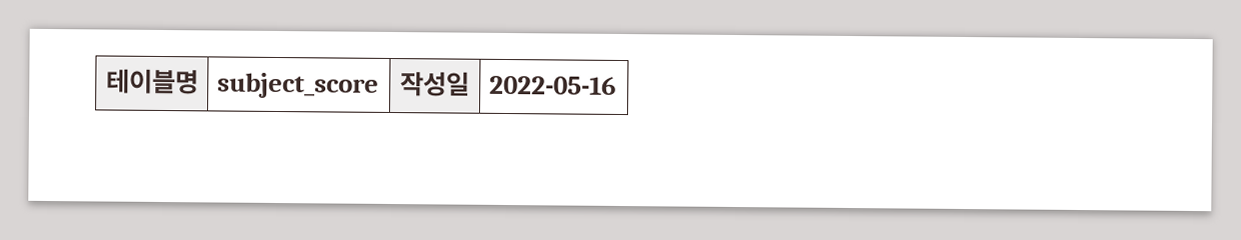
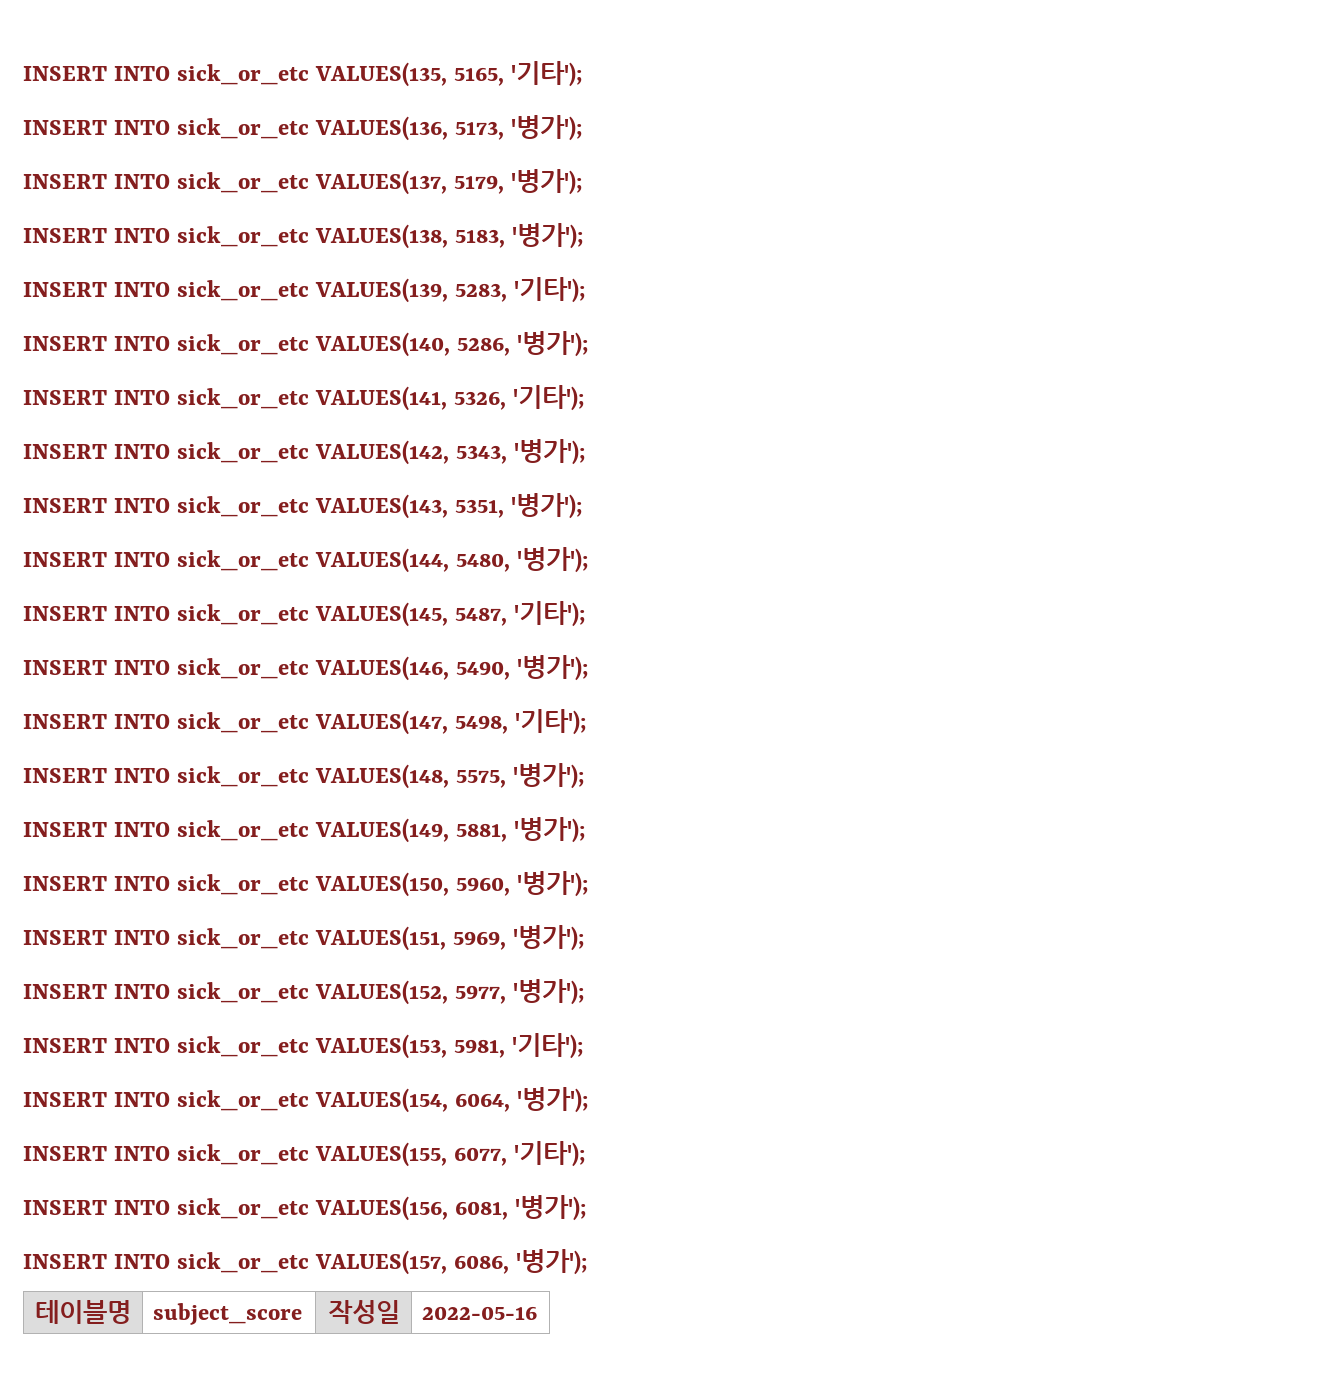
+ INSERT INTO sick_or_etc VALUES(135, 5165, '기타');
+ INSERT INTO sick_or_etc VALUES(136, 5173, '병가');
+ INSERT INTO sick_or_etc VALUES(137, 5179, '병가');
+ INSERT INTO sick_or_etc VALUES(138, 5183, '병가');
+ INSERT INTO sick_or_etc VALUES(139, 5283, '기타');
+ INSERT INTO sick_or_etc VALUES(140, 5286, '병가');
+ INSERT INTO sick_or_etc VALUES(141, 5326, '기타');
+ INSERT INTO sick_or_etc VALUES(142, 5343, '병가');
+ INSERT INTO sick_or_etc VALUES(143, 5351, '병가');
+ INSERT INTO sick_or_etc VALUES(144, 5480, '병가');
+ INSERT INTO sick_or_etc VALUES(145, 5487, '기타');
+ INSERT INTO sick_or_etc VALUES(146, 5490, '병가');
+ INSERT INTO sick_or_etc VALUES(147, 5498, '기타');
+ INSERT INTO sick_or_etc VALUES(148, 5575, '병가');
+ INSERT INTO sick_or_etc VALUES(149, 5881, '병가');
+ INSERT INTO sick_or_etc VALUES(150, 5960, '병가');
+ INSERT INTO sick_or_etc VALUES(151, 5969, '병가');
+ INSERT INTO sick_or_etc VALUES(152, 5977, '병가');
+ INSERT INTO sick_or_etc VALUES(153, 5981, '기타');
+ INSERT INTO sick_or_etc VALUES(154, 6064, '병가');
+ INSERT INTO sick_or_etc VALUES(155, 6077, '기타');
+ INSERT INTO sick_or_etc VALUES(156, 6081, '병가');
+ INSERT INTO sick_or_etc VALUES(157, 6086, '병가');

